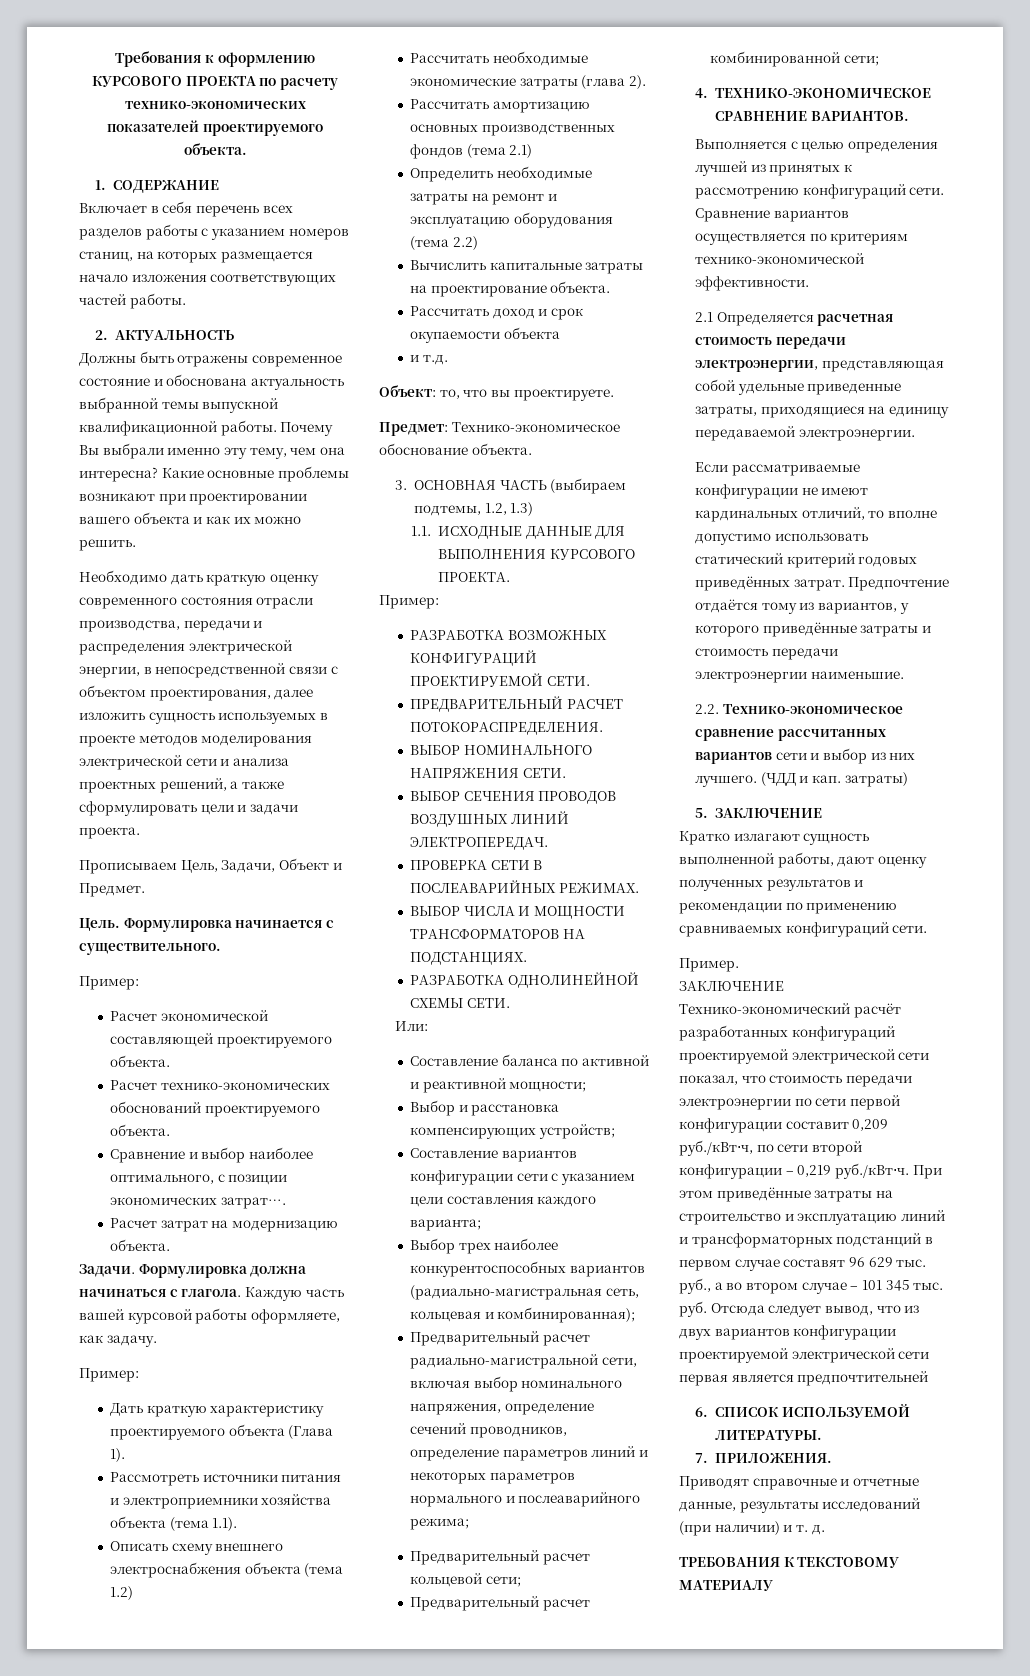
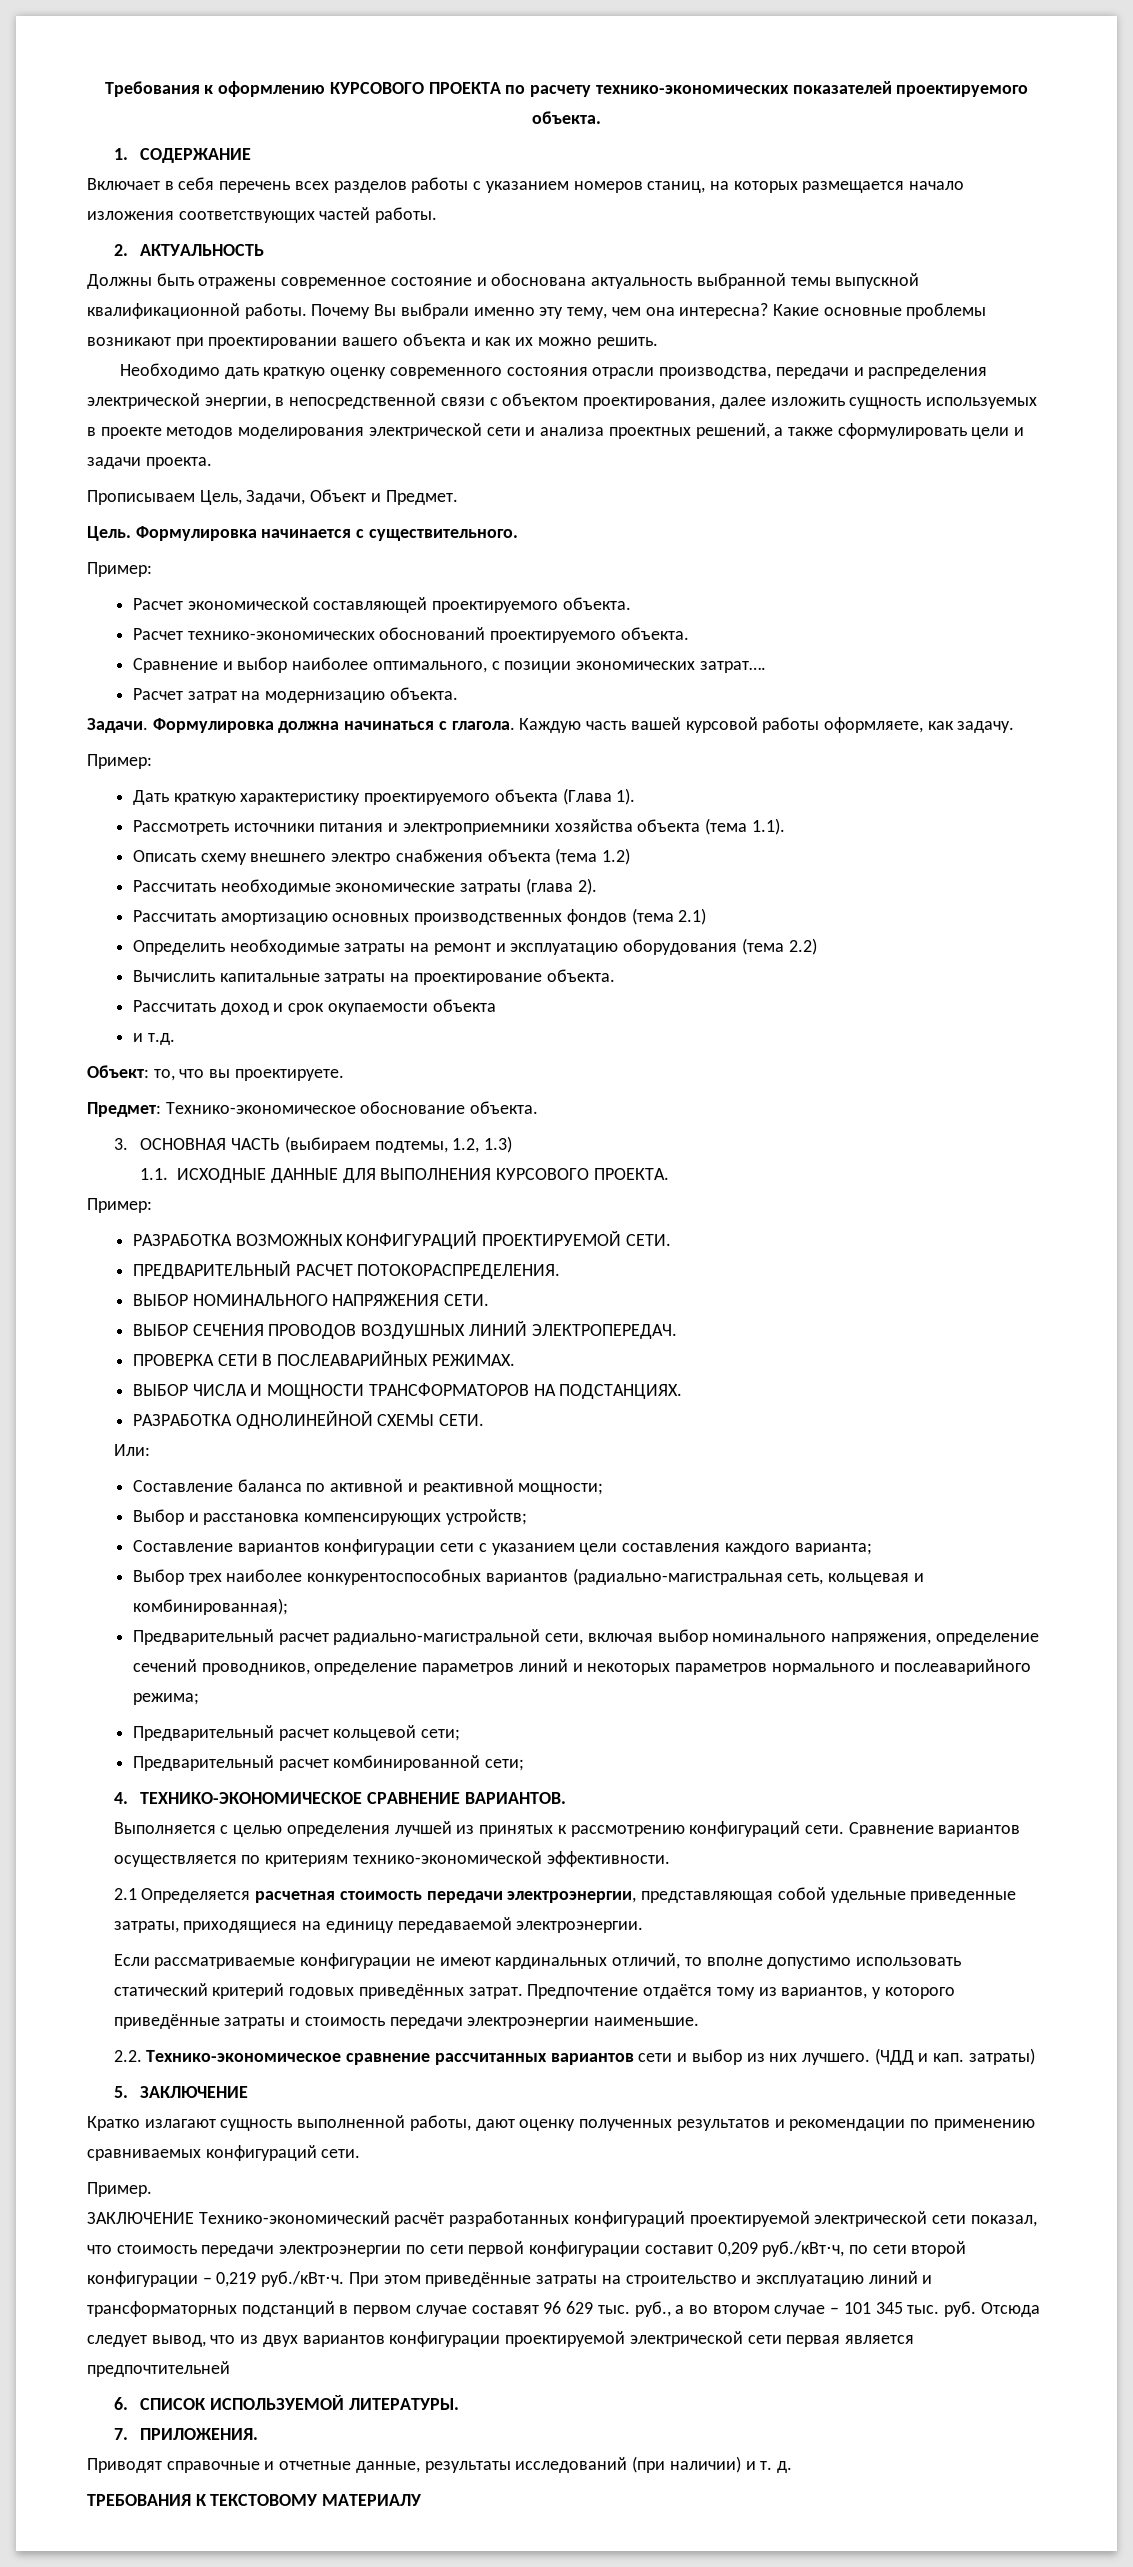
- Описать схему внешнего электроснабжения объекта (тема 1.2)
+ Описать схему внешнего электро снабжения объекта (тема 1.2)

